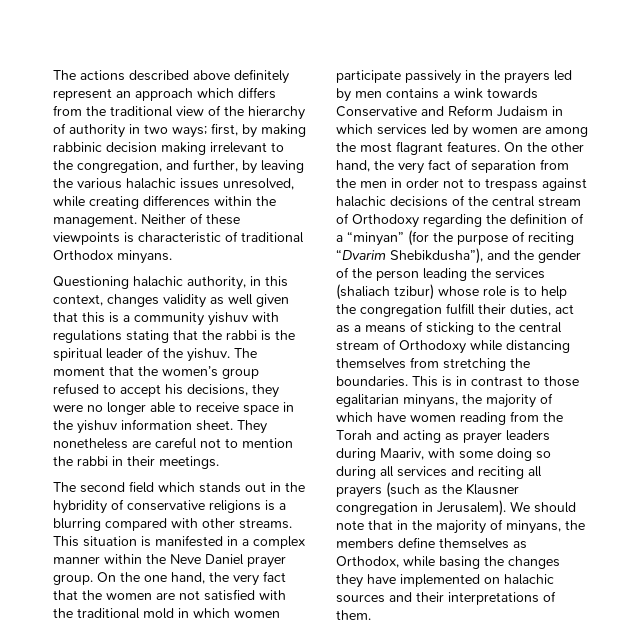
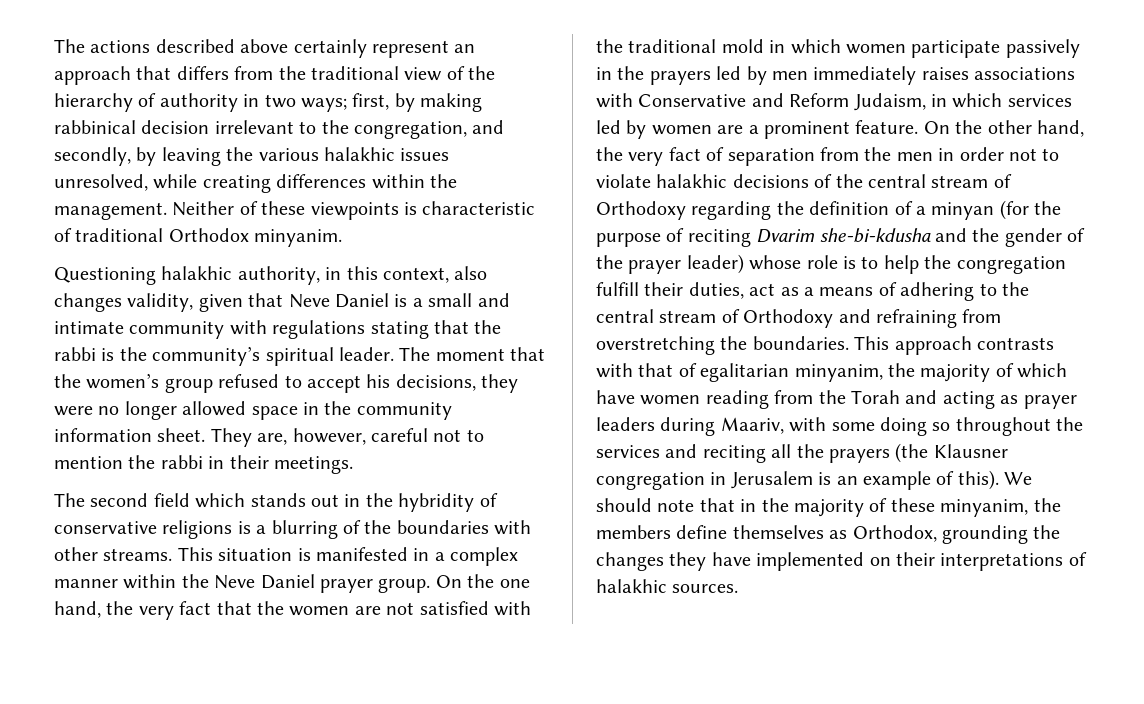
- The actions described above definitely represent an approach which differs from the traditional view of the hierarchy of authority in two ways; first, by making rabbinic decision making irrelevant to the congregation, and further, by leaving the various halachic issues unresolved, while creating differences within the management.
+ The actions described above certainly represent an approach that differs from the traditional view of the hierarchy of authority in two ways; first, by making rabbinical decision irrelevant to the congregation, and secondly, by leaving the various halakhic issues unresolved, while creating differences within the management.
- Neither of these viewpoints is characteristic of traditional Orthodox minyans.
+ Neither of these viewpoints is characteristic of traditional Orthodox minyanim.
- Questioning halachic authority, in this context, changes validity as well given that this is a community yishuv with regulations stating that the rabbi is the spiritual leader of the yishuv.
+ Questioning halakhic authority, in this context, also changes validity, given that Neve Daniel is a small and intimate community with regulations stating that the rabbi is the community’s spiritual leader.
- The moment that the women’s group refused to accept his decisions, they were no longer able to receive space in the yishuv information sheet.
+ The moment that the women’s group refused to accept his decisions, they were no longer allowed space in the community information sheet.
- They nonetheless are careful not to mention the rabbi in their meetings.
+ They are, however, careful not to mention the rabbi in their meetings.
- The second field which stands out in the hybridity of conservative religions is a blurring compared with other streams.
+ The second field which stands out in the hybridity of conservative religions is a blurring of the boundaries with other streams.
- On the one hand, the very fact that the women are not satisfied with the traditional mold in which women participate passively in the prayers led by men contains a wink towards Conservative and Reform Judaism in which services led by women are among the most flagrant features.
+ On the one hand, the very fact that the women are not satisfied with the traditional mold in which women participate passively in the prayers led by men immediately raises associations with Conservative and Reform Judaism, in which services led by women are a prominent feature.
- On the other hand, the very fact of separation from the men in order not to trespass against halachic decisions of the central stream of Orthodoxy regarding the definition of a “minyan” (for the purpose of reciting “Dvarim Shebikdusha”), and the gender of the person leading the services (shaliach tzibur) whose role is to help the congregation fulfill their duties, act as a means of sticking to the central stream of Orthodoxy while distancing themselves from stretching the boundaries. This is in contrast to those egalitarian minyans, the majority of which have women reading from the Torah and acting as prayer leaders during Maariv, with some doing so during all services and reciting all prayers (such as the Klausner congregation in Jerusalem).
+ On the other hand, the very fact of separation from the men in order not to violate halakhic decisions of the central stream of Orthodoxy regarding the definition of a minyan (for the purpose of reciting Dvarim she-bi-kdusha and the gender of the prayer leader) whose role is to help the congregation fulfill their duties, act as a means of adhering to the central stream of Orthodoxy and refraining from overstretching the boundaries. This approach contrasts with that of egalitarian minyanim, the majority of which have women reading from the Torah and acting as prayer leaders during Maariv, with some doing so throughout the services and reciting all the prayers (the Klausner congregation in Jerusalem is an example of this).
- We should note that in the majority of minyans, the members define themselves as Orthodox, while basing the changes they have implemented on halachic sources and their interpretations of them.
+ We should note that in the majority of these minyanim, the members define themselves as Orthodox, grounding the changes they have implemented on their interpretations of halakhic sources.

